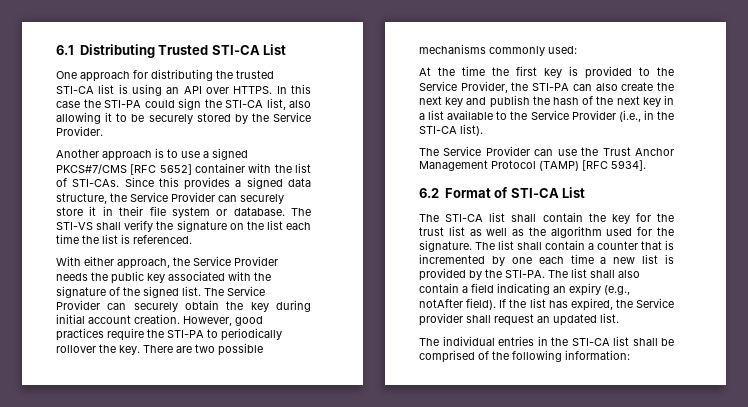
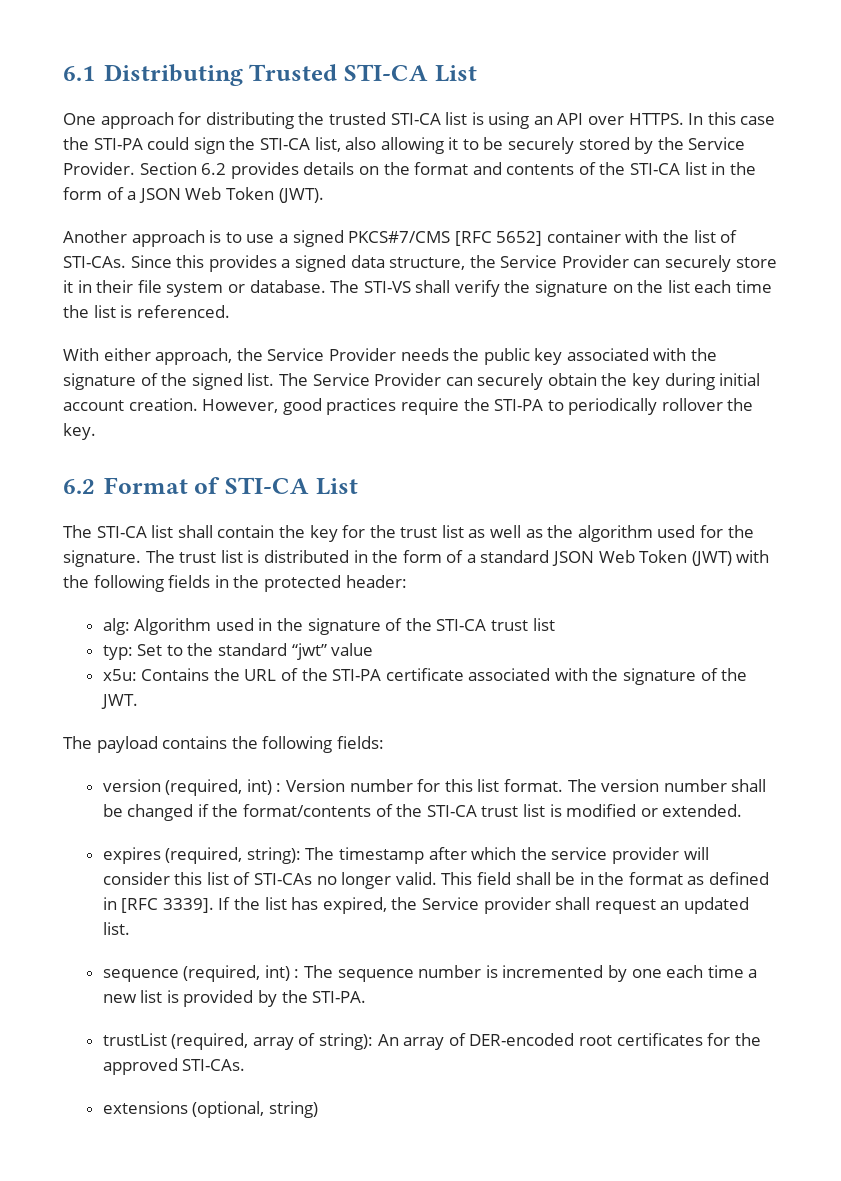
+ Section 6.2 provides details on the format and contents of the STI-CA list in the form of a JSON Web Token (JWT).
- There are two possible mechanisms commonly used:
- At the time the first key is provided to the Service Provider, the STI-PA can also create the next key and publish the hash of the next key in a list available to the Service Provider (i.e., in the STI-CA list).
- The Service Provider can use the Trust Anchor Management Protocol (TAMP) [RFC 5934].
- The list shall contain a counter that is incremented by one each time a new list is provided by the STI-PA. The list shall also contain a field indicating an expiry (e.g., notAfter field). If the list has expired, the Service provider shall request an updated list.
- The individual entries in the STI-CA list shall be comprised of the following information:
+ The trust list is distributed in the form of a standard JSON Web Token (JWT) with the following fields in the protected header:
+ alg: Algorithm used in the signature of the STI-CA trust list
+ typ: Set to the standard “jwt” value
+ x5u: Contains the URL of the STI-PA certificate associated with the signature of the JWT.
+ The payload contains the following fields:
+ version (required, int) : Version number for this list format. The version number shall be changed if the format/contents of the STI-CA trust list is modified or extended.
+ expires (required, string): The timestamp after which the service provider will consider this list of STI-CAs no longer valid. This field shall be in the format as defined in [RFC 3339]. If the list has expired, the Service provider shall request an updated list.
+ sequence (required, int) : The sequence number is incremented by one each time a new list is provided by the STI-PA.
+ trustList (required, array of string): An array of DER-encoded root certificates for the approved STI-CAs.
+ extensions (optional, string)

